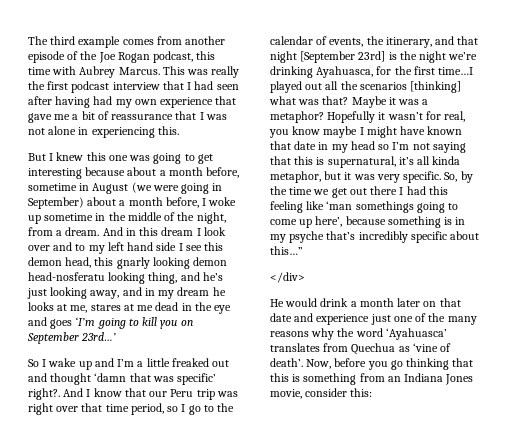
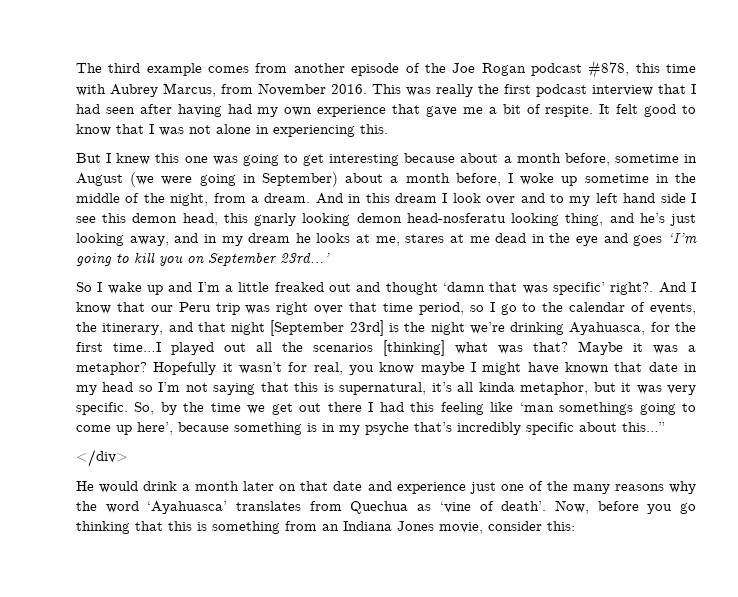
- The third example comes from another episode of the Joe Rogan podcast, this time with Aubrey Marcus.
+ The third example comes from another episode of the Joe Rogan podcast #878, this time with Aubrey Marcus, from November 2016.
- This was really the first podcast interview that I had seen after having had my own experience that gave me a bit of reassurance that I was not alone in experiencing this.
+ This was really the first podcast interview that I had seen after having had my own experience that gave me a bit of respite. It felt good to know that I was not alone in experiencing this.

